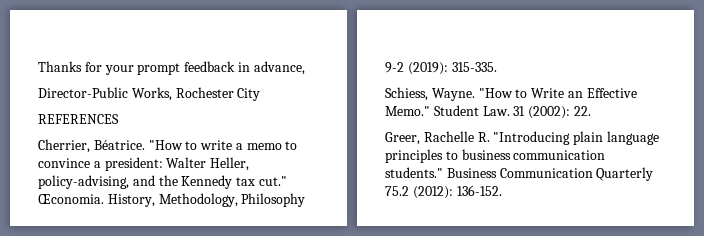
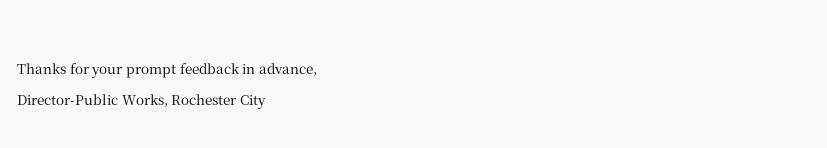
- REFERENCES
- Cherrier, Béatrice. "How to write a memo to convince a president: Walter Heller, policy-advising, and the Kennedy tax cut." Œconomia. History, Methodology, Philosophy 9-2 (2019): 315-335.
- Schiess, Wayne. "How to Write an Effective Memo." Student Law. 31 (2002): 22.
- Greer, Rachelle R. "Introducing plain language principles to business communication students." Business Communication Quarterly 75.2 (2012): 136-152.

